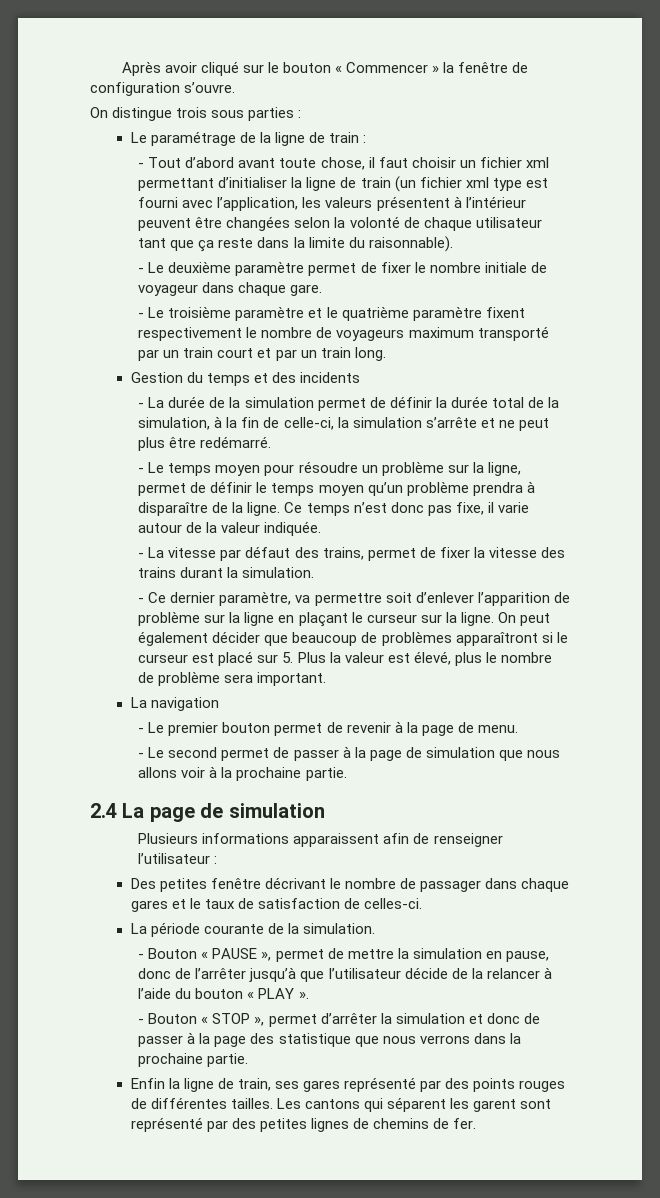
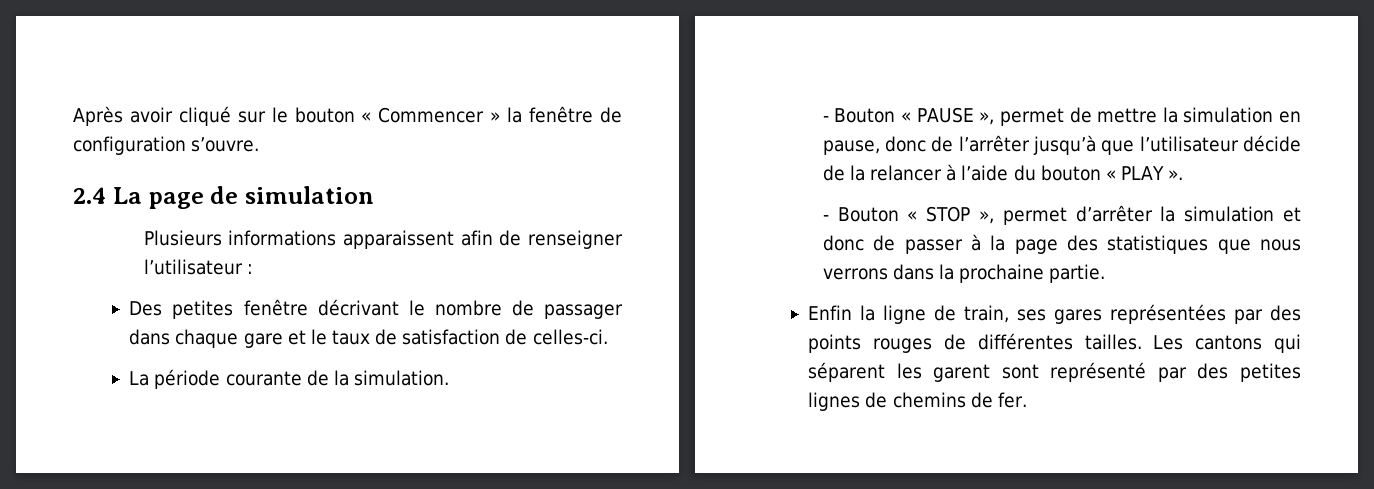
- On distingue trois sous parties :
- Le paramétrage de la ligne de train :
- - Tout d’abord avant toute chose, il faut choisir un fichier xml permettant d’initialiser la ligne de train (un fichier xml type est fourni avec l’application, les valeurs présentent à l’intérieur peuvent être changées selon la volonté de chaque utilisateur tant que ça reste dans la limite du raisonnable).
- - Le deuxième paramètre permet de fixer le nombre initiale de voyageur dans chaque gare.
- - Le troisième paramètre et le quatrième paramètre fixent respectivement le nombre de voyageurs maximum transporté par un train court et par un train long.
- Gestion du temps et des incidents
- - La durée de la simulation permet de définir la durée total de la simulation, à la fin de celle-ci, la simulation s’arrête et ne peut plus être redémarré.
- - Le temps moyen pour résoudre un problème sur la ligne, permet de définir le temps moyen qu’un problème prendra à disparaître de la ligne. Ce temps n’est donc pas fixe, il varie autour de la valeur indiquée.
- - La vitesse par défaut des trains, permet de fixer la vitesse des trains durant la simulation.
- - Ce dernier paramètre, va permettre soit d’enlever l’apparition de problème sur la ligne en plaçant le curseur sur la ligne. On peut également décider que beaucoup de problèmes apparaîtront si le curseur est placé sur 5. Plus la valeur est élevé, plus le nombre de problème sera important.
- La navigation
- - Le premier bouton permet de revenir à la page de menu.
- - Le second permet de passer à la page de simulation que nous allons voir à la prochaine partie.
- Des petites fenêtre décrivant le nombre de passager dans chaque gares et le taux de satisfaction de celles-ci.
+ Des petites fenêtre décrivant le nombre de passager dans chaque gare et le taux de satisfaction de celles-ci.
- - Bouton « STOP », permet d’arrêter la simulation et donc de passer à la page des statistique que nous verrons dans la prochaine partie.
+ - Bouton « STOP », permet d’arrêter la simulation et donc de passer à la page des statistiques que nous verrons dans la prochaine partie.
- Enfin la ligne de train, ses gares représenté par des points rouges de différentes tailles.
+ Enfin la ligne de train, ses gares représentées par des points rouges de différentes tailles.

